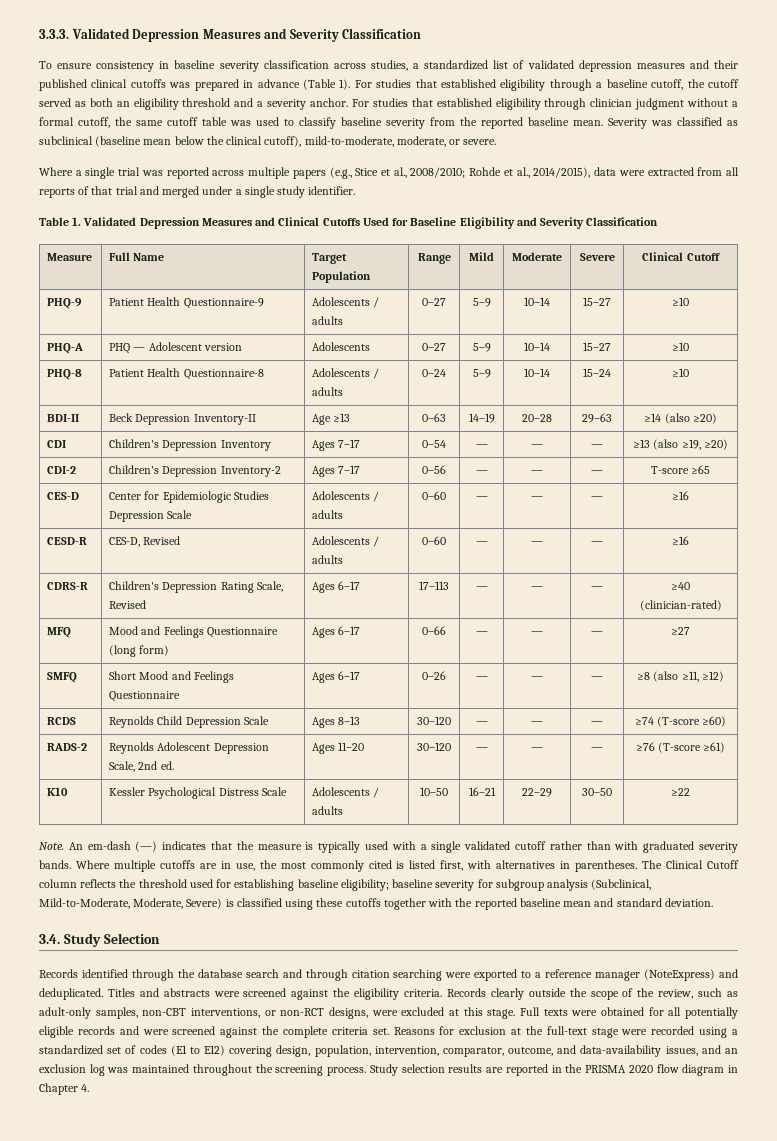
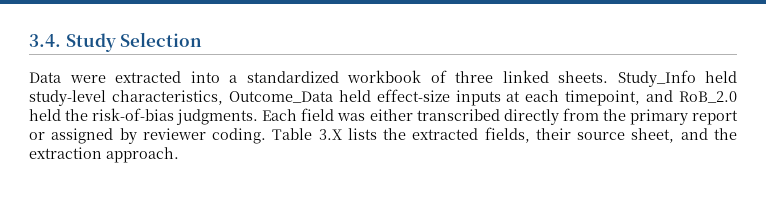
- 3.3.3. Validated Depression Measures and Severity Classification
- To ensure consistency in baseline severity classification across studies, a standardized list of validated depression measures and their published clinical cutoffs was prepared in advance (Table 1). For studies that established eligibility through a baseline cutoff, the cutoff served as both an eligibility threshold and a severity anchor. For studies that established eligibility through clinician judgment without a formal cutoff, the same cutoff table was used to classify baseline severity from the reported baseline mean. Severity was classified as subclinical (baseline mean below the clinical cutoff), mild-to-moderate, moderate, or severe.
- Where a single trial was reported across multiple papers (e.g., Stice et al., 2008/2010; Rohde et al., 2014/2015), data were extracted from all reports of that trial and merged under a single study identifier.
- Table 1. Validated Depression Measures and Clinical Cutoffs Used for Baseline Eligibility and Severity Classification
- Measure | Full Name | Target Population | Range | Mild | Moderate | Severe | Clinical Cutoff
- PHQ-9 | Patient Health Questionnaire-9 | Adolescents / adults | 0–27 | 5–9 | 10–14 | 15–27 | ≥10
- PHQ-A | PHQ — Adolescent version | Adolescents | 0–27 | 5–9 | 10–14 | 15–27 | ≥10
- PHQ-8 | Patient Health Questionnaire-8 | Adolescents / adults | 0–24 | 5–9 | 10–14 | 15–24 | ≥10
- BDI-II | Beck Depression Inventory-II | Age ≥13 | 0–63 | 14–19 | 20–28 | 29–63 | ≥14 (also ≥20)
- CDI | Children's Depression Inventory | Ages 7–17 | 0–54 | — | — | — | ≥13 (also ≥19, ≥20)
- CDI-2 | Children's Depression Inventory-2 | Ages 7–17 | 0–56 | — | — | — | T-score ≥65
- CES-D | Center for Epidemiologic Studies Depression Scale | Adolescents / adults | 0–60 | — | — | — | ≥16
- CESD-R | CES-D, Revised | Adolescents / adults | 0–60 | — | — | — | ≥16
- CDRS-R | Children's Depression Rating Scale, Revised | Ages 6–17 | 17–113 | — | — | — | ≥40 (clinician-rated)
- MFQ | Mood and Feelings Questionnaire (long form) | Ages 6–17 | 0–66 | — | — | — | ≥27
- SMFQ | Short Mood and Feelings Questionnaire | Ages 6–17 | 0–26 | — | — | — | ≥8 (also ≥11, ≥12)
- RCDS | Reynolds Child Depression Scale | Ages 8–13 | 30–120 | — | — | — | ≥74 (T-score ≥60)
- RADS-2 | Reynolds Adolescent Depression Scale, 2nd ed. | Ages 11–20 | 30–120 | — | — | — | ≥76 (T-score ≥61)
- K10 | Kessler Psychological Distress Scale | Adolescents / adults | 10–50 | 16–21 | 22–29 | 30–50 | ≥22
- Note. An em-dash (—) indicates that the measure is typically used with a single validated cutoff rather than with graduated severity bands. Where multiple cutoffs are in use, the most commonly cited is listed first, with alternatives in parentheses. The Clinical Cutoff column reflects the threshold used for establishing baseline eligibility; baseline severity for subgroup analysis (Subclinical, Mild-to-Moderate, Moderate, Severe) is classified using these cutoffs together with the reported baseline mean and standard deviation.
  3.4. Study Selection
- Records identified through the database search and through citation searching were exported to a reference manager (NoteExpress) and deduplicated. Titles and abstracts were screened against the eligibility criteria. Records clearly outside the scope of the review, such as adult-only samples, non-CBT interventions, or non-RCT designs, were excluded at this stage. Full texts were obtained for all potentially eligible records and were screened against the complete criteria set. Reasons for exclusion at the full-text stage were recorded using a standardized set of codes (E1 to E12) covering design, population, intervention, comparator, outcome, and data-availability issues, and an exclusion log was maintained throughout the screening process. Study selection results are reported in the PRISMA 2020 flow diagram in Chapter 4.
+ Data were extracted into a standardized workbook of three linked sheets. Study_Info held study-level characteristics, Outcome_Data held effect-size inputs at each timepoint, and RoB_2.0 held the risk-of-bias judgments. Each field was either transcribed directly from the primary report or assigned by reviewer coding. Table 3.X lists the extracted fields, their source sheet, and the extraction approach.

